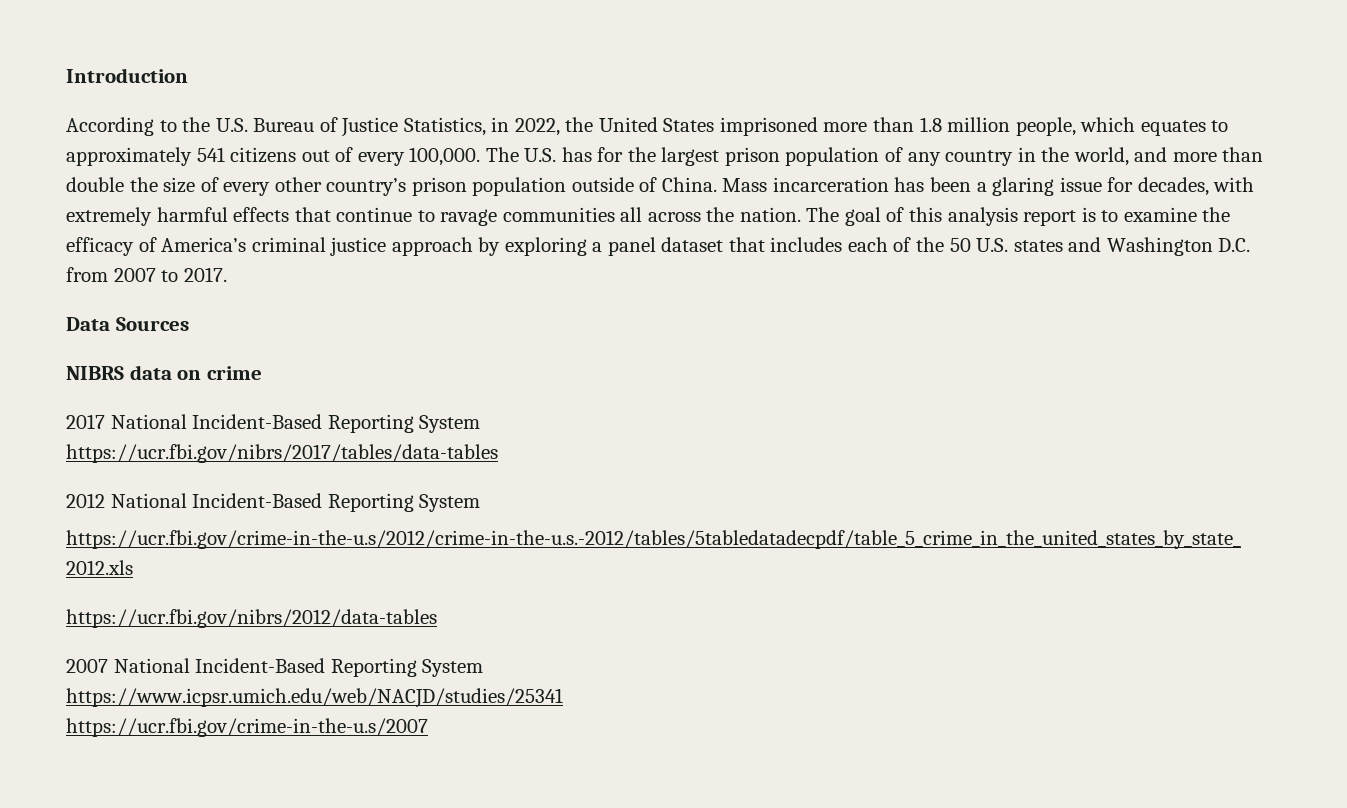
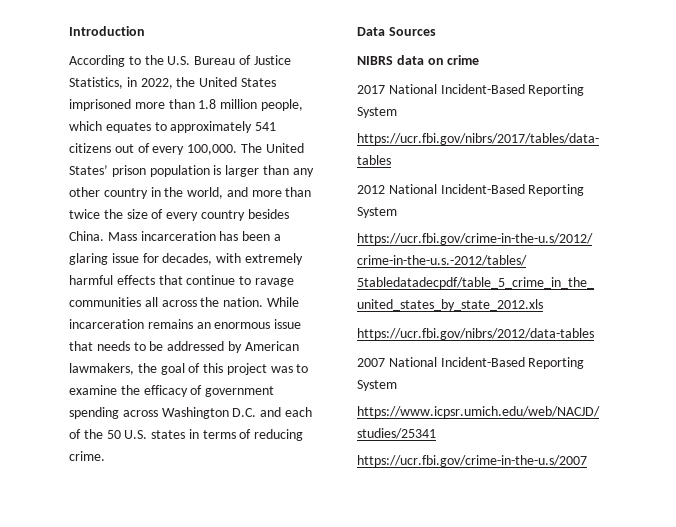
- The U.S. has for the largest prison population of any country in the world, and more than double the size of every other country’s prison population outside of China.
+ The United States’ prison population is larger than any other country in the world, and more than twice the size of every country besides China.
- The goal of this analysis report is to examine the efficacy of America’s criminal justice approach by exploring a panel dataset that includes each of the 50 U.S. states and Washington D.C. from 2007 to 2017.
+ While incarceration remains an enormous issue that needs to be addressed by American lawmakers, the goal of this project was to examine the efficacy of government spending across Washington D.C. and each of the 50 U.S. states in terms of reducing crime.

